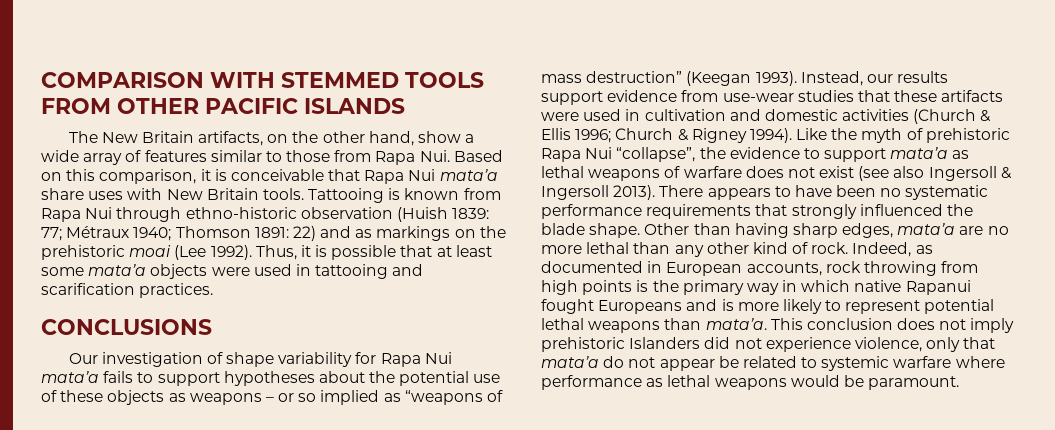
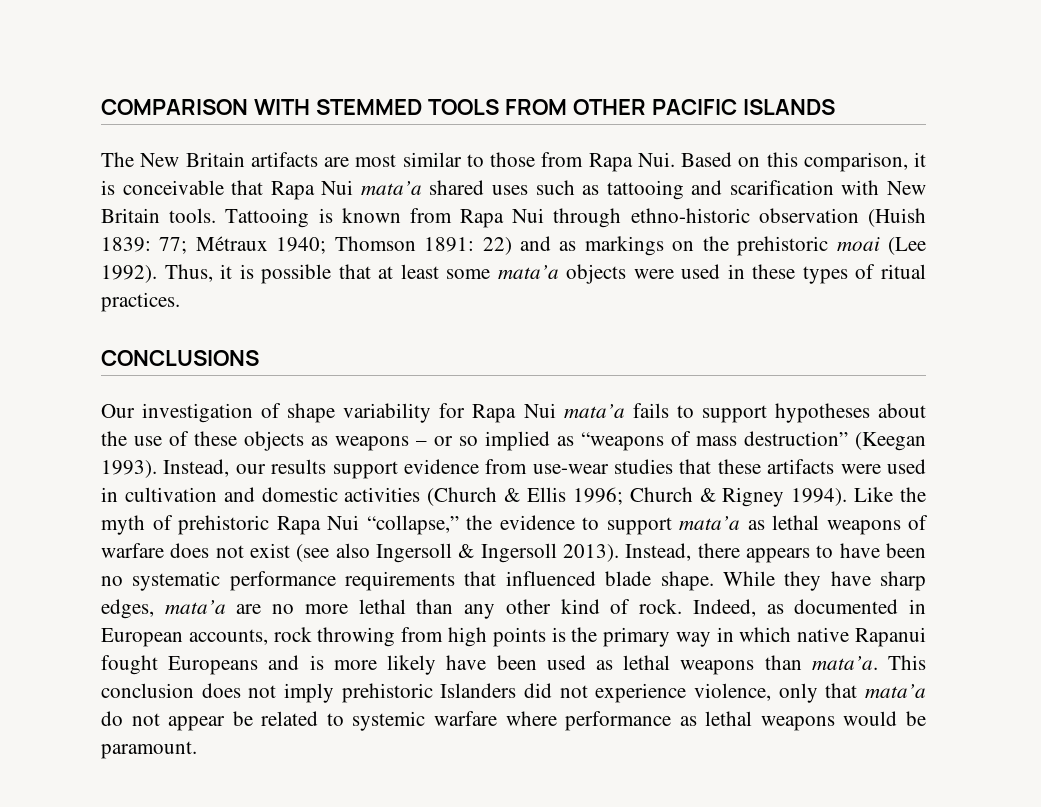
- The New Britain artifacts, on the other hand, show a wide array of features similar to those from Rapa Nui. Based on this comparison, it is conceivable that Rapa Nui mata’a share uses with New Britain tools.
+ The New Britain artifacts are most similar to those from Rapa Nui. Based on this comparison, it is conceivable that Rapa Nui mata’a shared uses such as tattooing and scarification with New Britain tools.
- Thus, it is possible that at least some mata’a objects were used in tattooing and scarification practices.
+ Thus, it is possible that at least some mata’a objects were used in these types of ritual practices.
- Our investigation of shape variability for Rapa Nui mata’a fails to support hypotheses about the potential use of these objects as weapons – or so implied as “weapons of mass destruction” (Keegan 1993).
+ Our investigation of shape variability for Rapa Nui mata’a fails to support hypotheses about the use of these objects as weapons – or so implied as “weapons of mass destruction” (Keegan 1993).
- Like the myth of prehistoric Rapa Nui “collapse”, the evidence to support mata’a as lethal weapons of warfare does not exist (see also Ingersoll & Ingersoll 2013).
+ Like the myth of prehistoric Rapa Nui “collapse,” the evidence to support mata’a as lethal weapons of warfare does not exist (see also Ingersoll & Ingersoll 2013).
- There appears to have been no systematic performance requirements that strongly influenced the blade shape. Other than having sharp edges, mata’a are no more lethal than any other kind of rock.
+ Instead, there appears to have been no systematic performance requirements that influenced blade shape. While they have sharp edges, mata’a are no more lethal than any other kind of rock.
- Indeed, as documented in European accounts, rock throwing from high points is the primary way in which native Rapanui fought Europeans and is more likely to represent potential lethal weapons than mata’a.
+ Indeed, as documented in European accounts, rock throwing from high points is the primary way in which native Rapanui fought Europeans and is more likely have been used as lethal weapons than mata’a.

